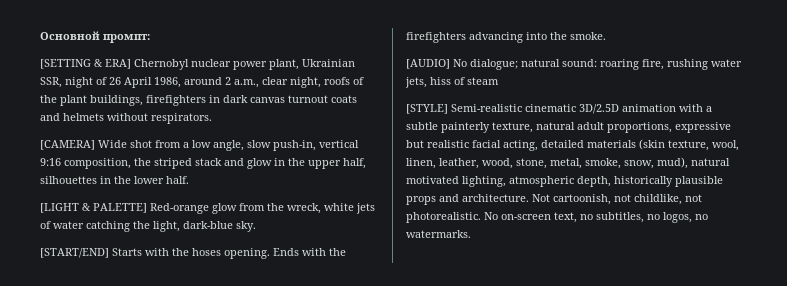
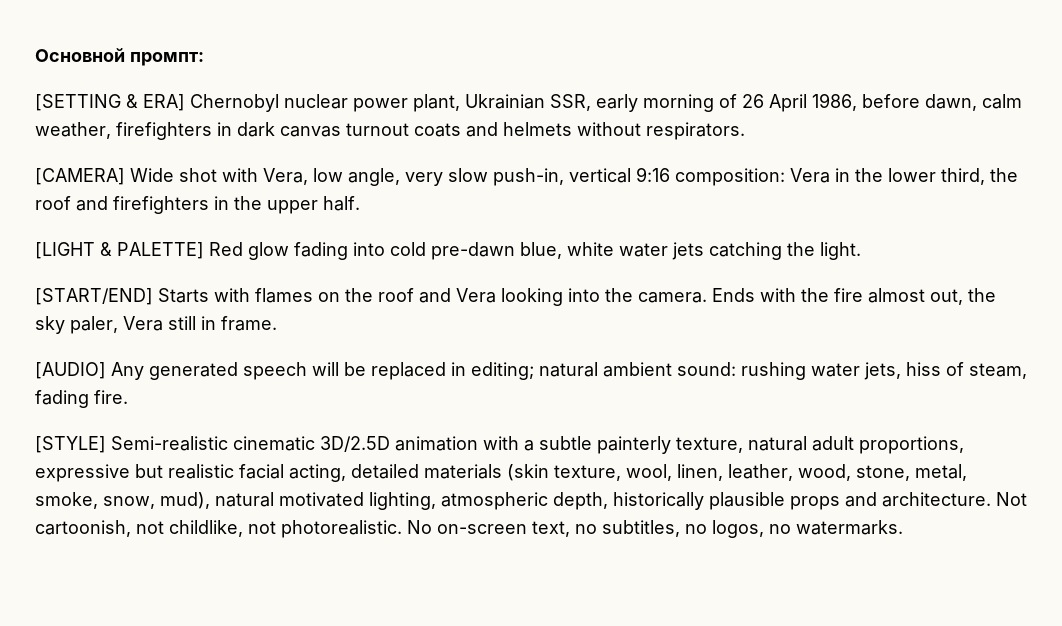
- [SETTING & ERA] Chernobyl nuclear power plant, Ukrainian SSR, night of 26 April 1986, around 2 a.m., clear night, roofs of the plant buildings, firefighters in dark canvas turnout coats and helmets without respirators.
+ [SETTING & ERA] Chernobyl nuclear power plant, Ukrainian SSR, early morning of 26 April 1986, before dawn, calm weather, firefighters in dark canvas turnout coats and helmets without respirators.
- [CAMERA] Wide shot from a low angle, slow push-in, vertical 9:16 composition, the striped stack and glow in the upper half, silhouettes in the lower half.
- [LIGHT & PALETTE] Red-orange glow from the wreck, white jets of water catching the light, dark-blue sky.
- [START/END] Starts with the hoses opening. Ends with the firefighters advancing into the smoke.
- [AUDIO] No dialogue; natural sound: roaring fire, rushing water jets, hiss of steam
+ [CAMERA] Wide shot with Vera, low angle, very slow push-in, vertical 9:16 composition: Vera in the lower third, the roof and firefighters in the upper half.
+ [LIGHT & PALETTE] Red glow fading into cold pre-dawn blue, white water jets catching the light.
+ [START/END] Starts with flames on the roof and Vera looking into the camera. Ends with the fire almost out, the sky paler, Vera still in frame.
+ [AUDIO] Any generated speech will be replaced in editing; natural ambient sound: rushing water jets, hiss of steam, fading fire.

